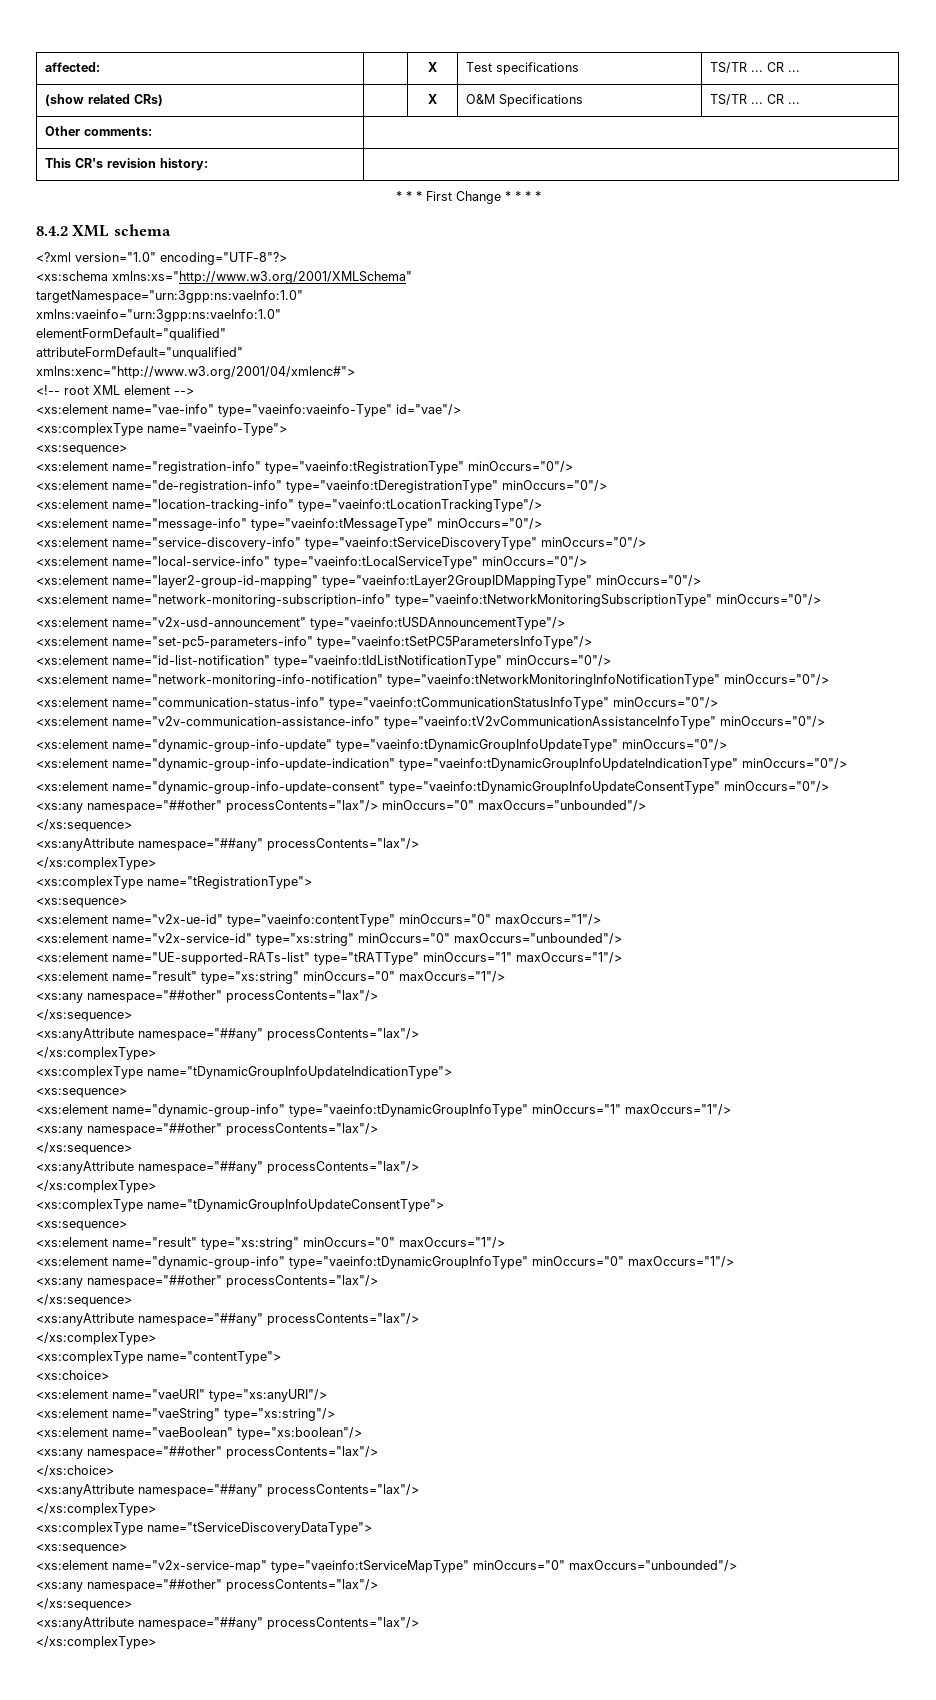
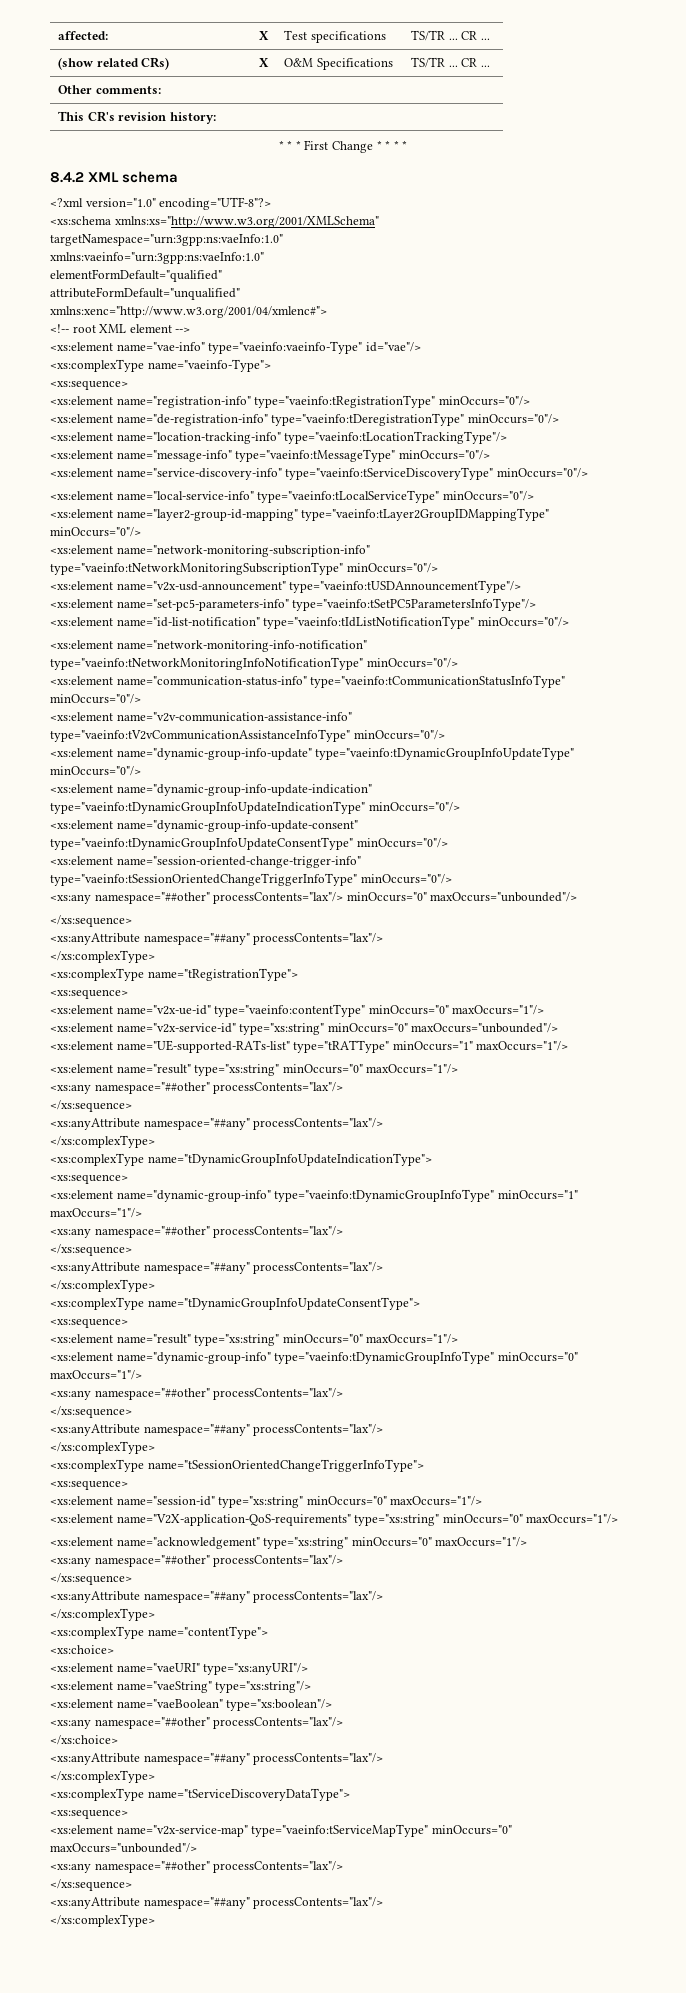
+ <xs:element name="session-oriented-change-trigger-info" type="vaeinfo:tSessionOrientedChangeTriggerInfoType" minOccurs="0"/>
+ <xs:complexType name="tSessionOrientedChangeTriggerInfoType">
+ <xs:sequence>
+ <xs:element name="session-id" type="xs:string" minOccurs="0" maxOccurs="1"/>
+ <xs:element name="V2X-application-QoS-requirements" type="xs:string" minOccurs="0" maxOccurs="1"/>
+ <xs:element name="acknowledgement" type="xs:string" minOccurs="0" maxOccurs="1"/>
+ <xs:any namespace="##other" processContents="lax"/>
+ </xs:sequence>
+ <xs:anyAttribute namespace="##any" processContents="lax"/>
+ </xs:complexType>

